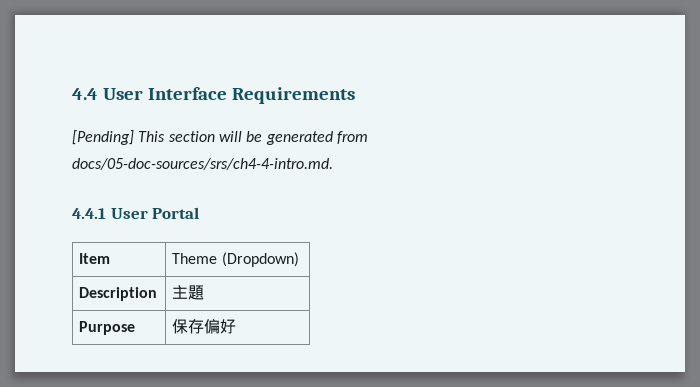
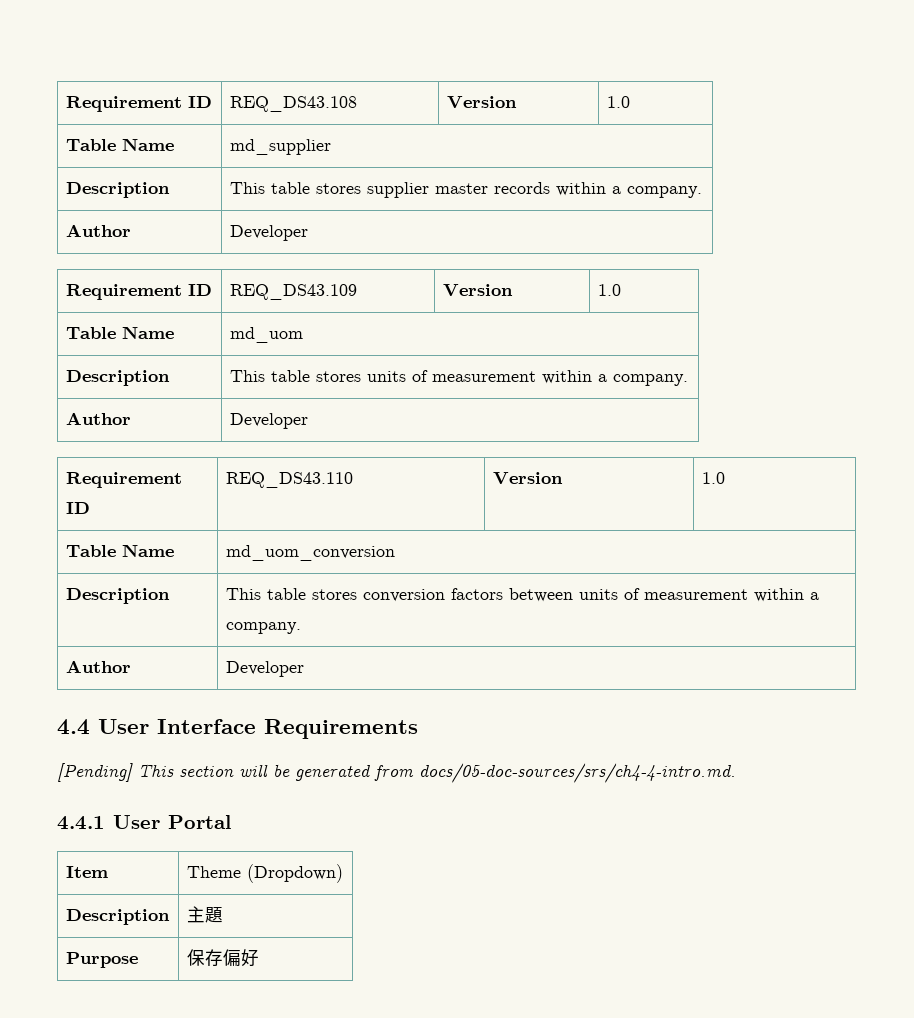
+ Requirement ID | REQ_DS43.108 | Version | 1.0
+ Table Name | md_supplier
+ Description | This table stores supplier master records within a company.
+ Author | Developer
+ Requirement ID | REQ_DS43.109 | Version | 1.0
+ Table Name | md_uom
+ Description | This table stores units of measurement within a company.
+ Author | Developer
+ Requirement ID | REQ_DS43.110 | Version | 1.0
+ Table Name | md_uom_conversion
+ Description | This table stores conversion factors between units of measurement within a company.
+ Author | Developer

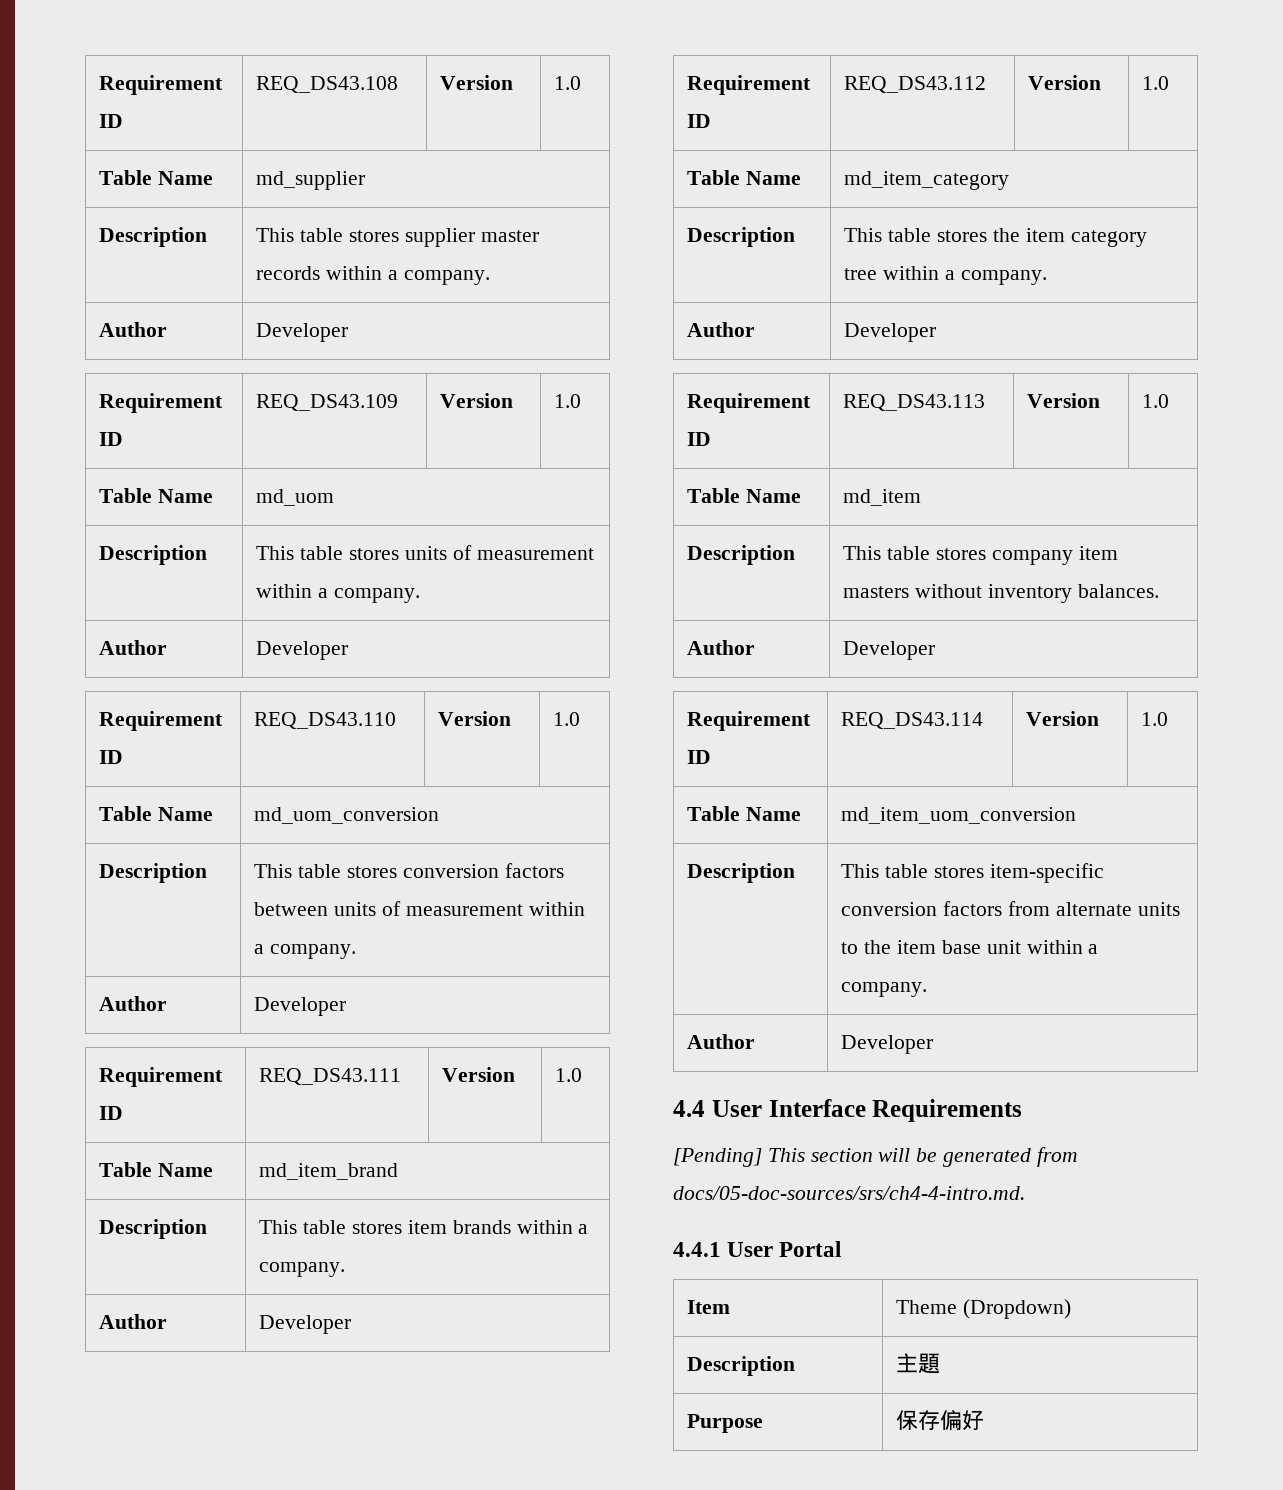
+ Requirement ID | REQ_DS43.111 | Version | 1.0
+ Table Name | md_item_brand
+ Description | This table stores item brands within a company.
+ Author | Developer
+ Requirement ID | REQ_DS43.112 | Version | 1.0
+ Table Name | md_item_category
+ Description | This table stores the item category tree within a company.
+ Author | Developer
+ Requirement ID | REQ_DS43.113 | Version | 1.0
+ Table Name | md_item
+ Description | This table stores company item masters without inventory balances.
+ Author | Developer
+ Requirement ID | REQ_DS43.114 | Version | 1.0
+ Table Name | md_item_uom_conversion
+ Description | This table stores item-specific conversion factors from alternate units to the item base unit within a company.
+ Author | Developer

